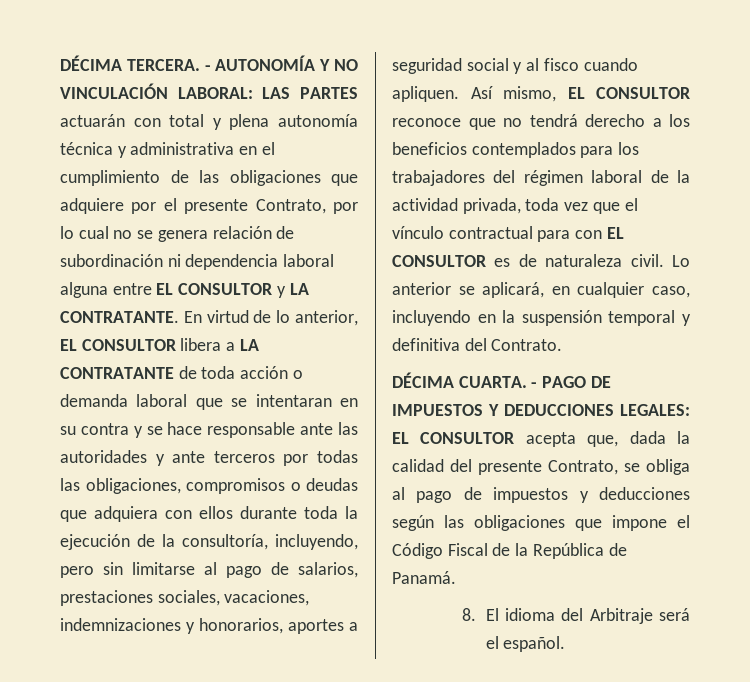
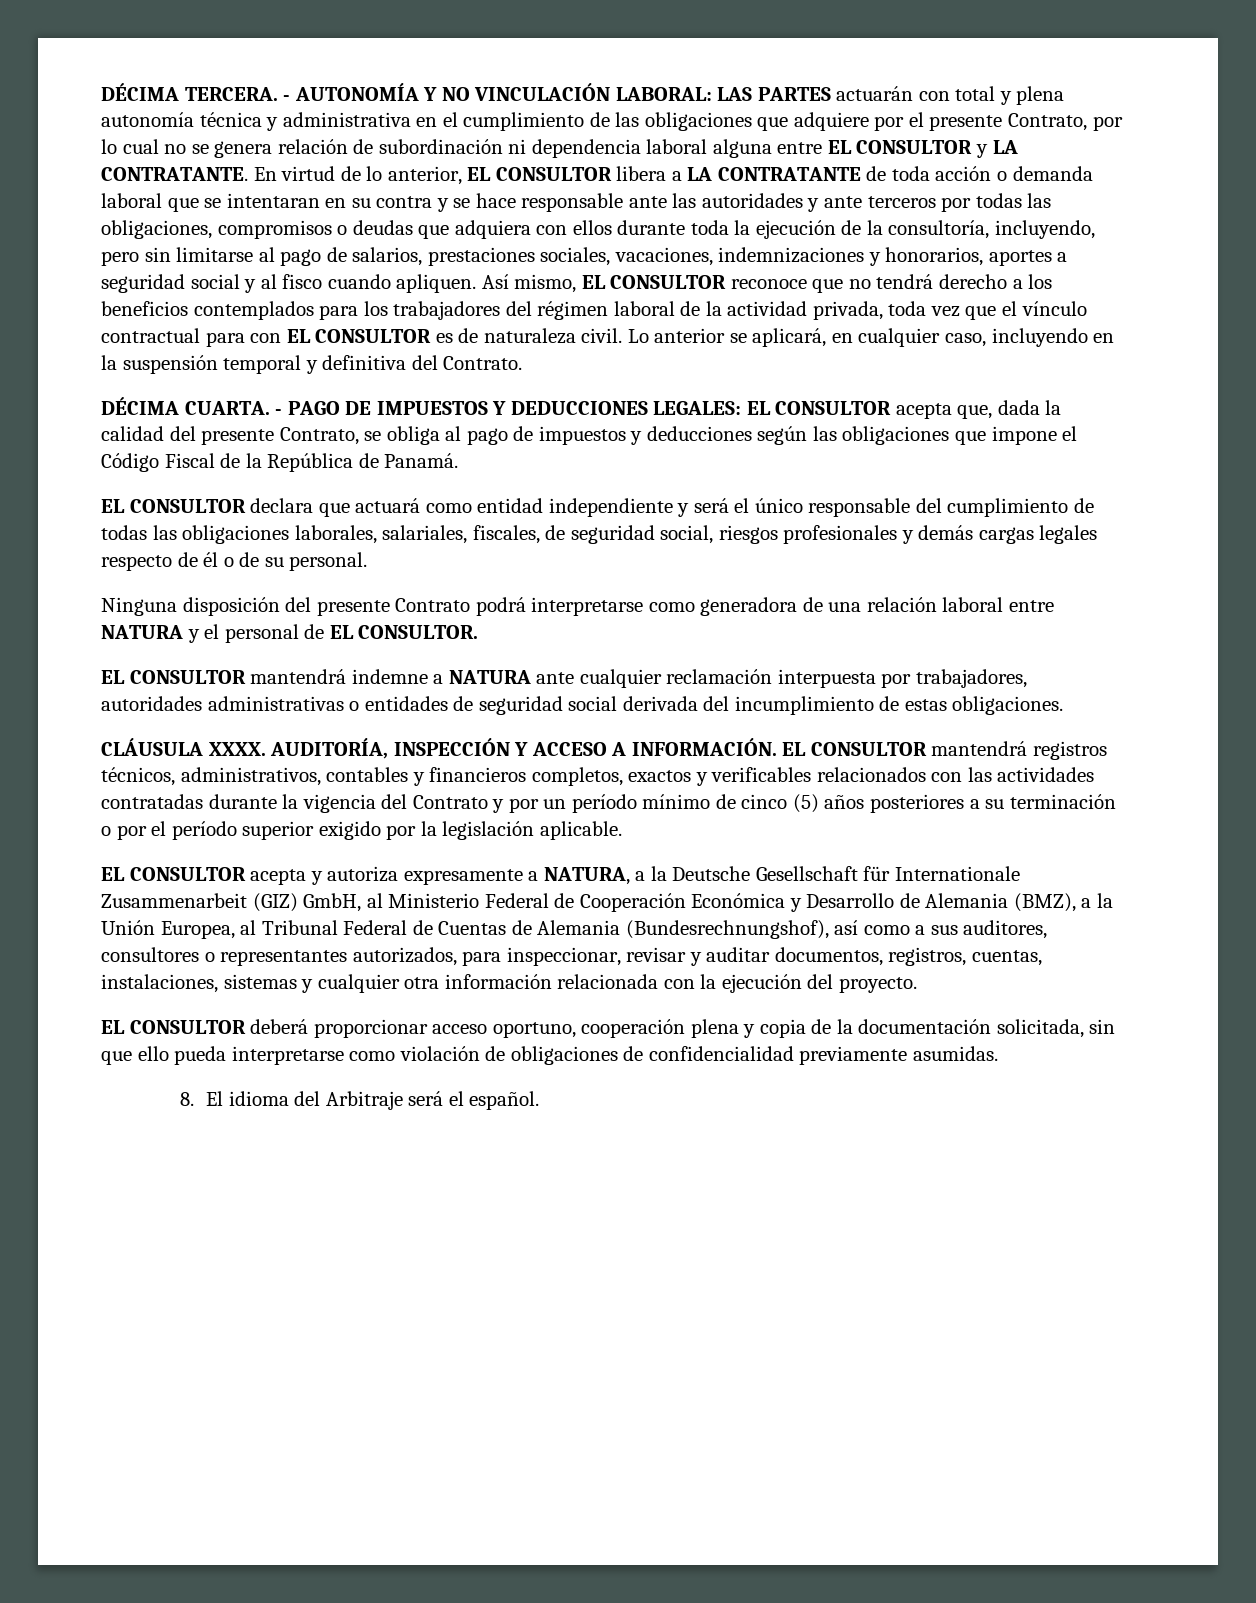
+ EL CONSULTOR declara que actuará como entidad independiente y será el único responsable del cumplimiento de todas las obligaciones laborales, salariales, fiscales, de seguridad social, riesgos profesionales y demás cargas legales respecto de él o de su personal.
+ Ninguna disposición del presente Contrato podrá interpretarse como generadora de una relación laboral entre NATURA y el personal de EL CONSULTOR.
+ EL CONSULTOR mantendrá indemne a NATURA ante cualquier reclamación interpuesta por trabajadores, autoridades administrativas o entidades de seguridad social derivada del incumplimiento de estas obligaciones.
+ CLÁUSULA XXXX. AUDITORÍA, INSPECCIÓN Y ACCESO A INFORMACIÓN. EL CONSULTOR mantendrá registros técnicos, administrativos, contables y financieros completos, exactos y verificables relacionados con las actividades contratadas durante la vigencia del Contrato y por un período mínimo de cinco (5) años posteriores a su terminación o por el período superior exigido por la legislación aplicable.
+ EL CONSULTOR acepta y autoriza expresamente a NATURA, a la Deutsche Gesellschaft für Internationale Zusammenarbeit (GIZ) GmbH, al Ministerio Federal de Cooperación Económica y Desarrollo de Alemania (BMZ), a la Unión Europea, al Tribunal Federal de Cuentas de Alemania (Bundesrechnungshof), así como a sus auditores, consultores o representantes autorizados, para inspeccionar, revisar y auditar documentos, registros, cuentas, instalaciones, sistemas y cualquier otra información relacionada con la ejecución del proyecto.
+ EL CONSULTOR deberá proporcionar acceso oportuno, cooperación plena y copia de la documentación solicitada, sin que ello pueda interpretarse como violación de obligaciones de confidencialidad previamente asumidas.

